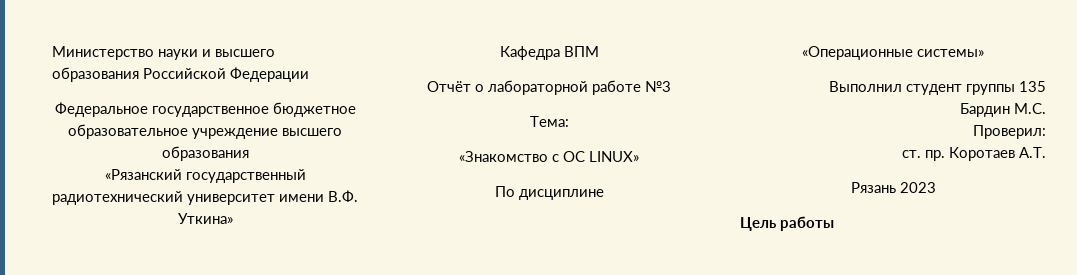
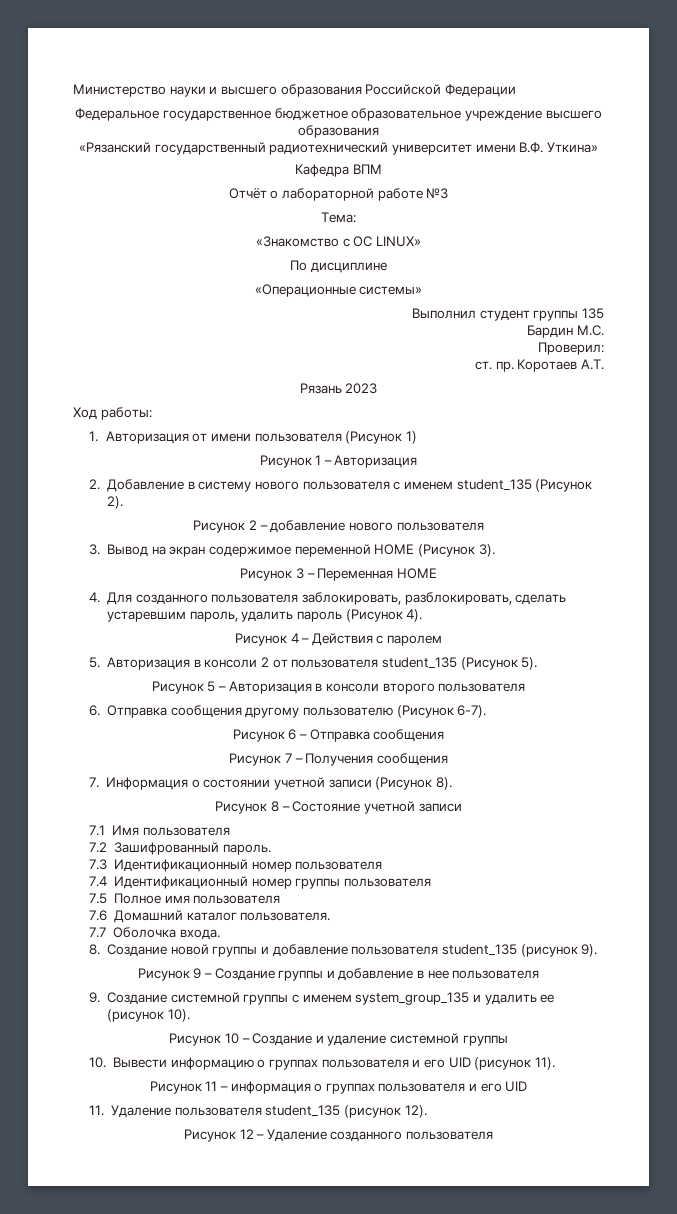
- Цель работы
+ Ход работы:
+ 1. Авторизация от имени пользователя (Рисунок 1)
+ Рисунок 1 – Авторизация
+ 2. Добавление в систему нового пользователя с именем student_135 (Рисунок 2).
+ Рисунок 2 – добавление нового пользователя
+ 3. Вывод на экран содержимое переменной HOME (Рисунок 3).
+ Рисунок 3 – Переменная HOME
+ 4. Для созданного пользователя заблокировать, разблокировать, сделать устаревшим пароль, удалить пароль (Рисунок 4).
+ Рисунок 4 – Действия с паролем
+ 5. Авторизация в консоли 2 от пользователя student_135 (Рисунок 5).
+ Рисунок 5 – Авторизация в консоли второго пользователя
+ 6. Отправка сообщения другому пользователю (Рисунок 6-7).
+ Рисунок 6 – Отправка сообщения
+ Рисунок 7 – Получения сообщения
+ 7. Информация о состоянии учетной записи (Рисунок 8).
+ Рисунок 8 – Состояние учетной записи
+ 7.1 Имя пользователя
+ 7.2 Зашифрованный пароль.
+ 7.3 Идентификационный номер пользователя
+ 7.4 Идентификационный номер группы пользователя
+ 7.5 Полное имя пользователя
+ 7.6 Домашний каталог пользователя.
+ 7.7 Оболочка входа.
+ 8. Создание новой группы и добавление пользователя student_135 (рисунок 9).
+ Рисунок 9 – Создание группы и добавление в нее пользователя
+ 9. Создание системной группы с именем system_group_135 и удалить ее (рисунок 10).
+ Рисунок 10 – Создание и удаление системной группы
+ 10. Вывести информацию о группах пользователя и его UID (рисунок 11).
+ Рисунок 11 – информация о группах пользователя и его UID
+ 11. Удаление пользователя student_135 (рисунок 12).
+ Рисунок 12 – Удаление созданного пользователя

